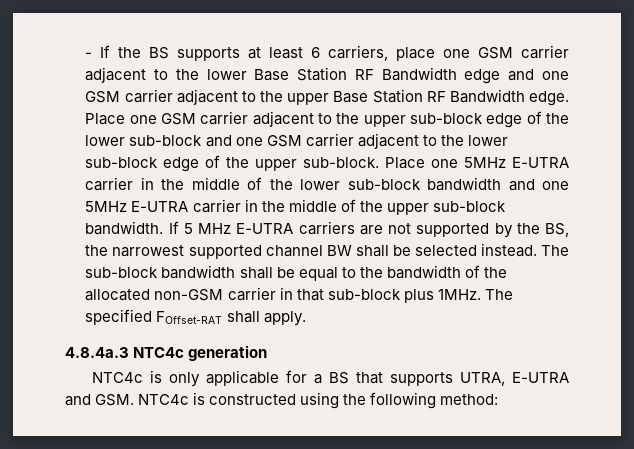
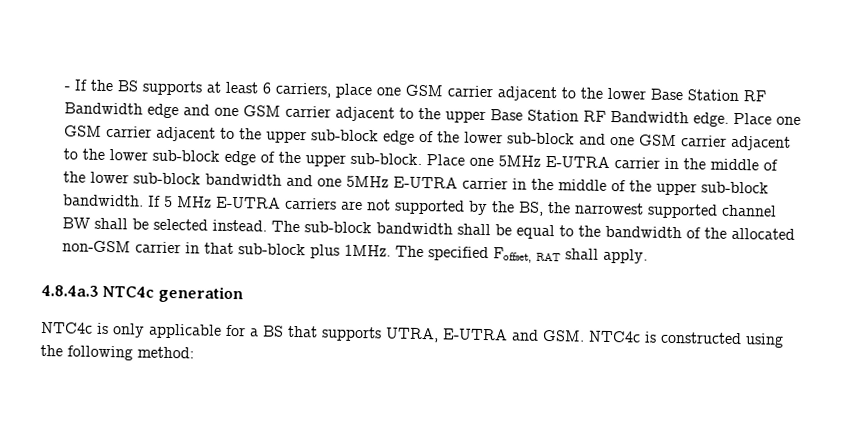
- The specified FOffset-RAT shall apply.
+ The specified Foffset, RAT shall apply.

